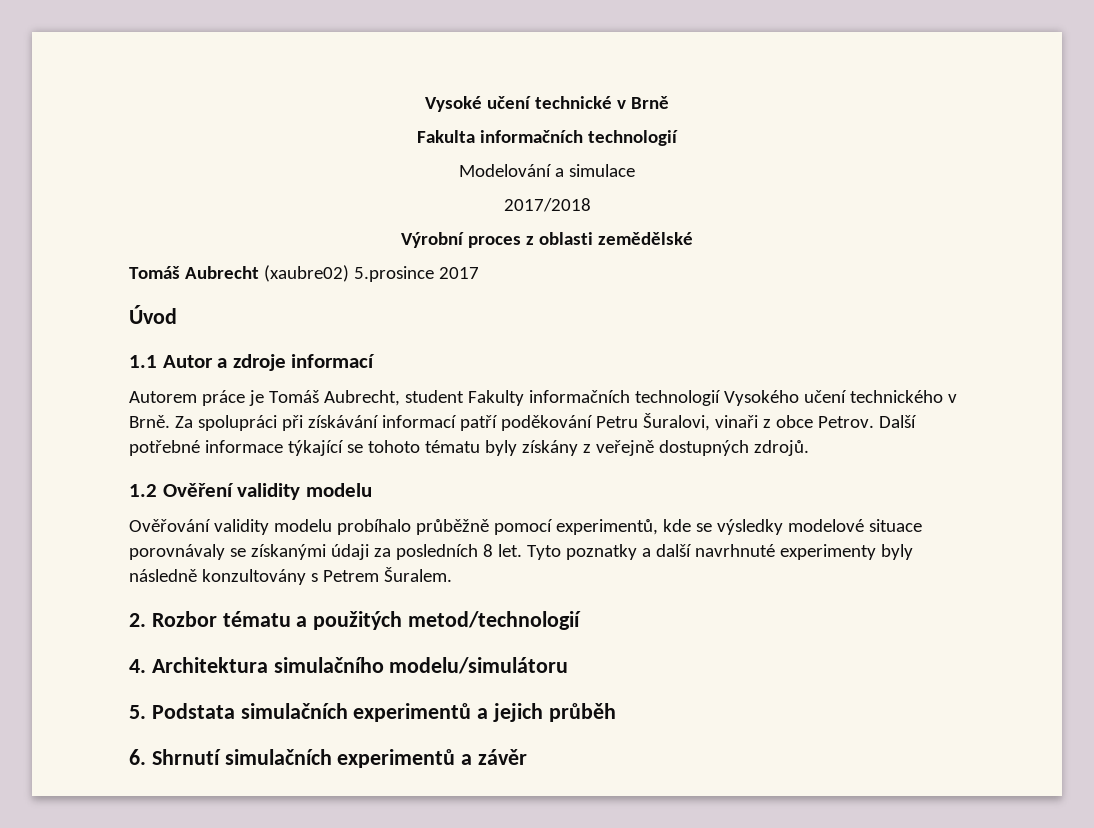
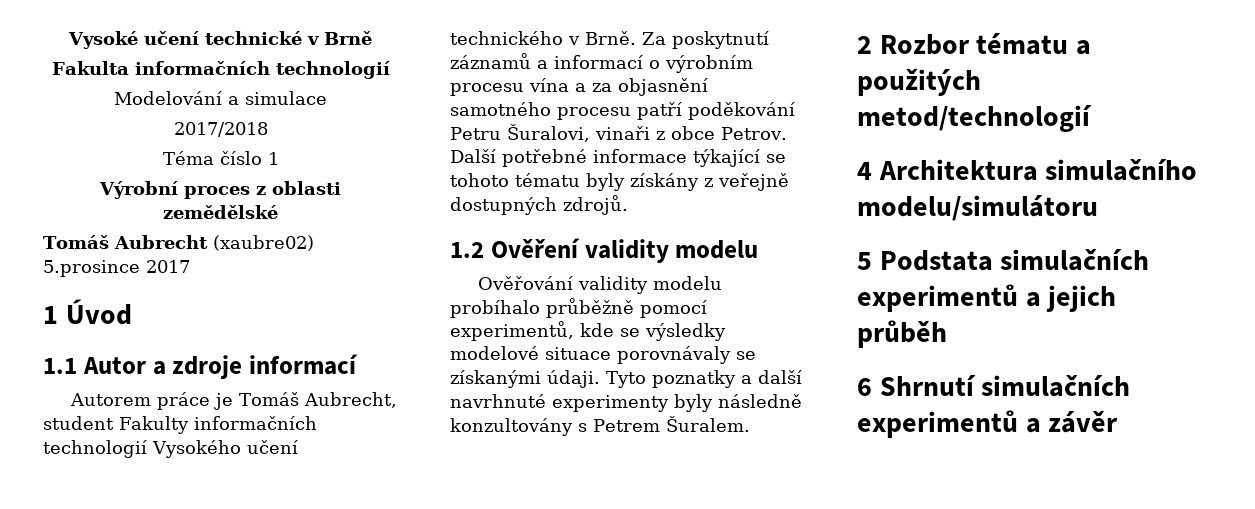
+ Téma číslo 1
- Úvod
+ 1 Úvod
- Za spolupráci při získávání informací patří poděkování Petru Šuralovi, vinaři z obce Petrov.
+ Za poskytnutí záznamů a informací o výrobním procesu vína a za objasnění samotného procesu patří poděkování Petru Šuralovi, vinaři z obce Petrov.
- Ověřování validity modelu probíhalo průběžně pomocí experimentů, kde se výsledky modelové situace porovnávaly se získanými údaji za posledních 8 let.
+ Ověřování validity modelu probíhalo průběžně pomocí experimentů, kde se výsledky modelové situace porovnávaly se získanými údaji.
- 2. Rozbor tématu a použitých metod/technologií
+ 2 Rozbor tématu a použitých metod/technologií
- 4. Architektura simulačního modelu/simulátoru
+ 4 Architektura simulačního modelu/simulátoru
- 5. Podstata simulačních experimentů a jejich průběh
+ 5 Podstata simulačních experimentů a jejich průběh
- 6. Shrnutí simulačních experimentů a závěr
+ 6 Shrnutí simulačních experimentů a závěr

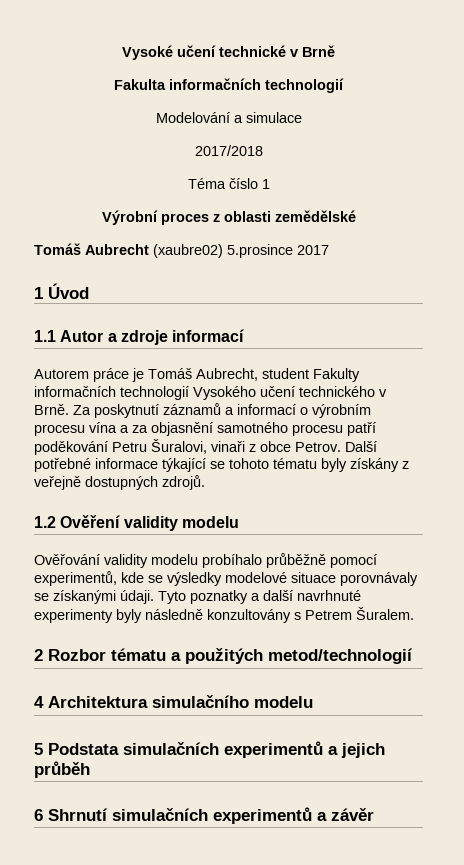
- 4 Architektura simulačního modelu/simulátoru
+ 4 Architektura simulačního modelu

